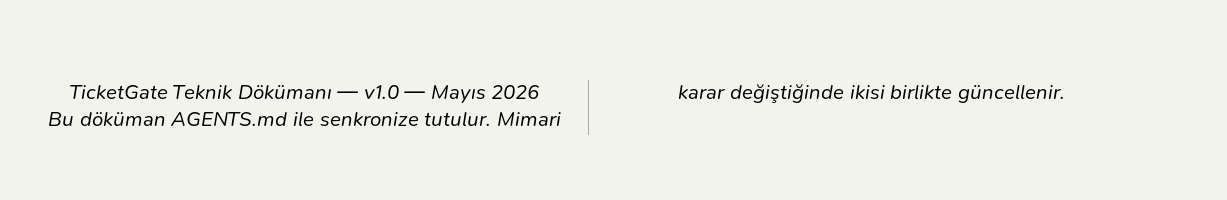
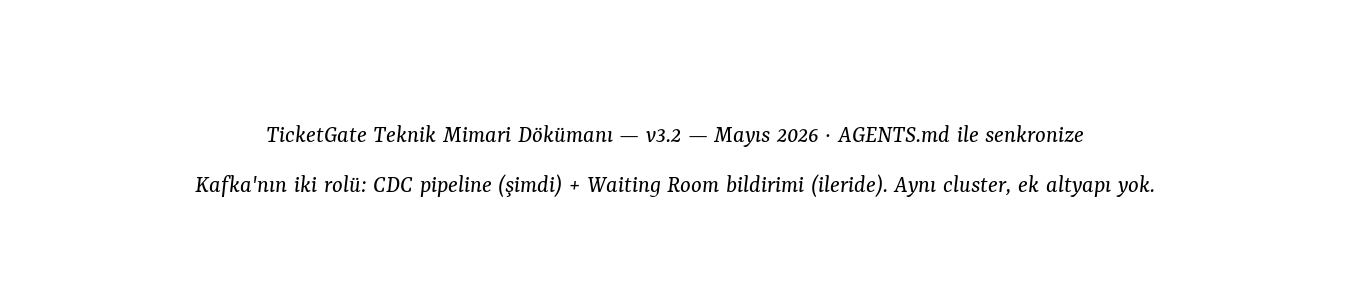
- TicketGate Teknik Dökümanı — v1.0 — Mayıs 2026
- Bu döküman AGENTS.md ile senkronize tutulur. Mimari karar değiştiğinde ikisi birlikte güncellenir.
+ TicketGate Teknik Mimari Dökümanı — v3.2 — Mayıs 2026 · AGENTS.md ile senkronize
+ Kafka'nın iki rolü: CDC pipeline (şimdi) + Waiting Room bildirimi (ileride). Aynı cluster, ek altyapı yok.

